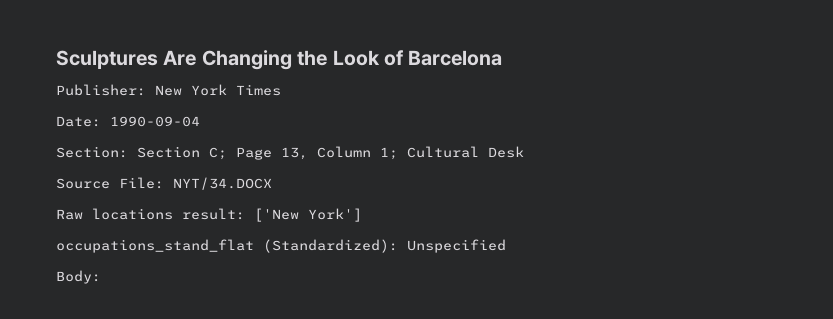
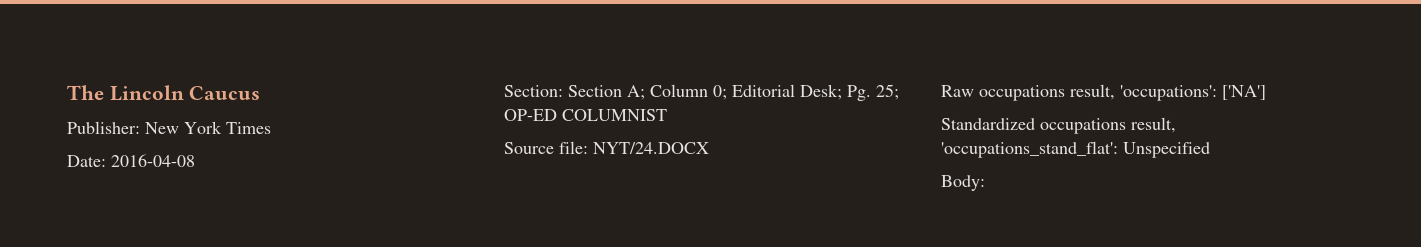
- Sculptures Are Changing the Look of Barcelona
+ The Lincoln Caucus
- Date: 1990-09-04
+ Date: 2016-04-08
- Section: Section C; Page 13, Column 1; Cultural Desk
+ Section: Section A; Column 0; Editorial Desk; Pg. 25; OP-ED COLUMNIST
- Source File: NYT/34.DOCX
+ Source file: NYT/24.DOCX
- Raw locations result: ['New York']
- occupations_stand_flat (Standardized): Unspecified
+ Raw occupations result, 'occupations': ['NA']
+ Standardized occupations result, 'occupations_stand_flat': Unspecified

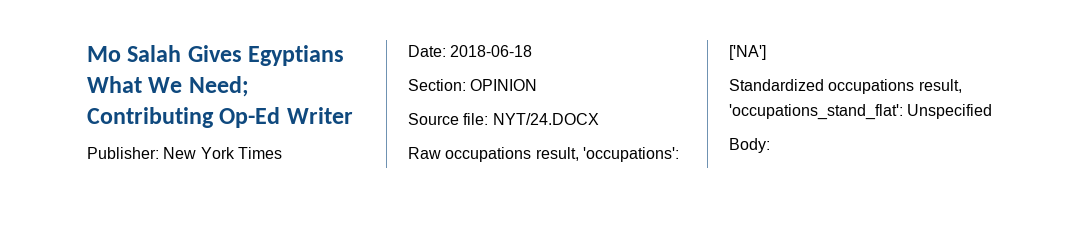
- The Lincoln Caucus
+ Mo Salah Gives Egyptians What We Need; Contributing Op-Ed Writer
- Date: 2016-04-08
+ Date: 2018-06-18
- Section: Section A; Column 0; Editorial Desk; Pg. 25; OP-ED COLUMNIST
+ Section: OPINION

